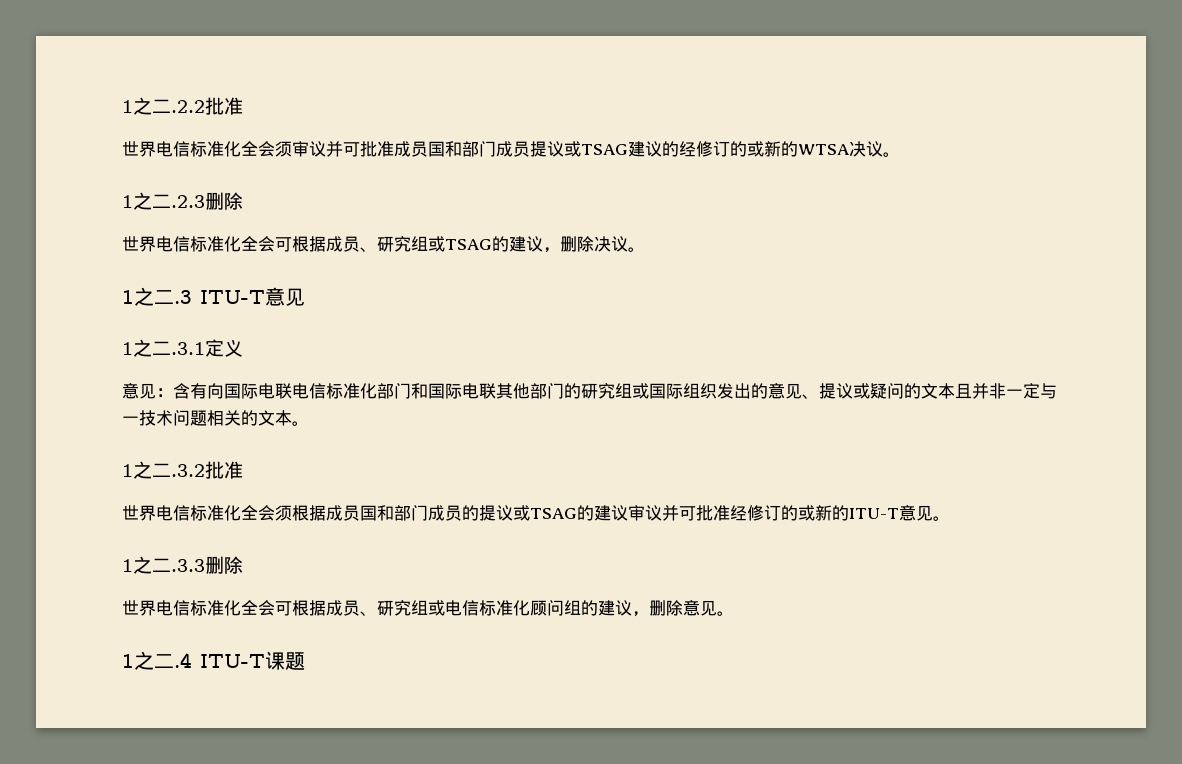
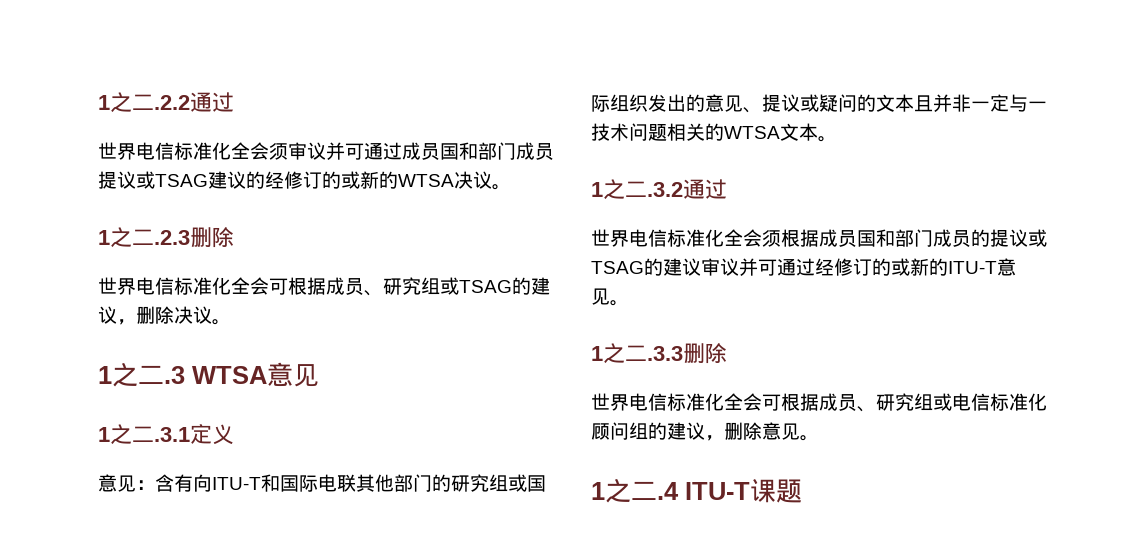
- 1之二.2.2批准
+ 1之二.2.2通过
- 世界电信标准化全会须审议并可批准成员国和部门成员提议或TSAG建议的经修订的或新的WTSA决议。
+ 世界电信标准化全会须审议并可通过成员国和部门成员提议或TSAG建议的经修订的或新的WTSA决议。
- 1之二.3 ITU-T意见
+ 1之二.3 WTSA意见
- 意见：含有向国际电联电信标准化部门和国际电联其他部门的研究组或国际组织发出的意见、提议或疑问的文本且并非一定与一技术问题相关的文本。
+ 意见：含有向ITU-T和国际电联其他部门的研究组或国际组织发出的意见、提议或疑问的文本且并非一定与一技术问题相关的WTSA文本。
- 1之二.3.2批准
+ 1之二.3.2通过
- 世界电信标准化全会须根据成员国和部门成员的提议或TSAG的建议审议并可批准经修订的或新的ITU-T意见。
+ 世界电信标准化全会须根据成员国和部门成员的提议或TSAG的建议审议并可通过经修订的或新的ITU-T意见。

